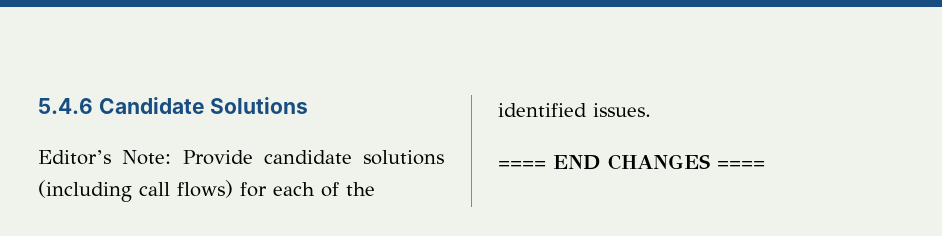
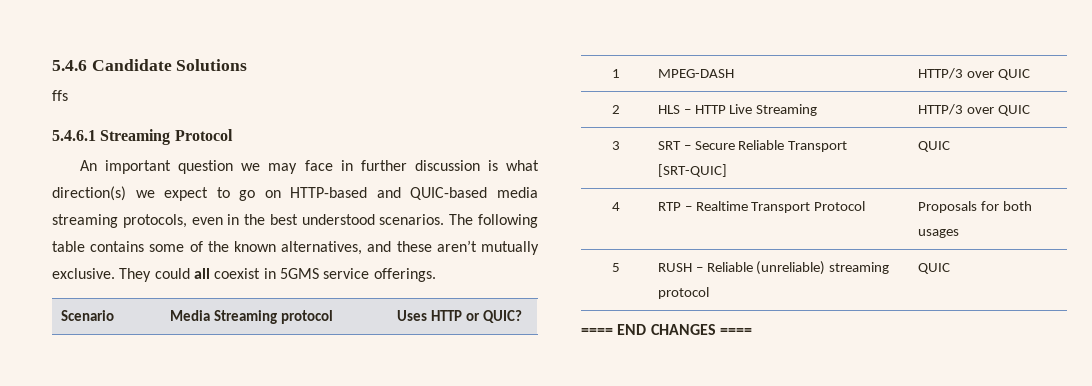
- Editor’s Note: Provide candidate solutions (including call flows) for each of the identified issues.
+ ffs
+ 5.4.6.1 Streaming Protocol
+ An important question we may face in further discussion is what direction(s) we expect to go on HTTP-based and QUIC-based media streaming protocols, even in the best understood scenarios. The following table contains some of the known alternatives, and these aren’t mutually exclusive. They could all coexist in 5GMS service offerings.
+ Scenario | Media Streaming protocol | Uses HTTP or QUIC?
+ 1 | MPEG-DASH | HTTP/3 over QUIC
+ 2 | HLS – HTTP Live Streaming | HTTP/3 over QUIC
+ 3 | SRT – Secure Reliable Transport [SRT-QUIC] | QUIC
+ 4 | RTP – Realtime Transport Protocol | Proposals for both usages
+ 5 | RUSH – Reliable (unreliable) streaming protocol | QUIC

